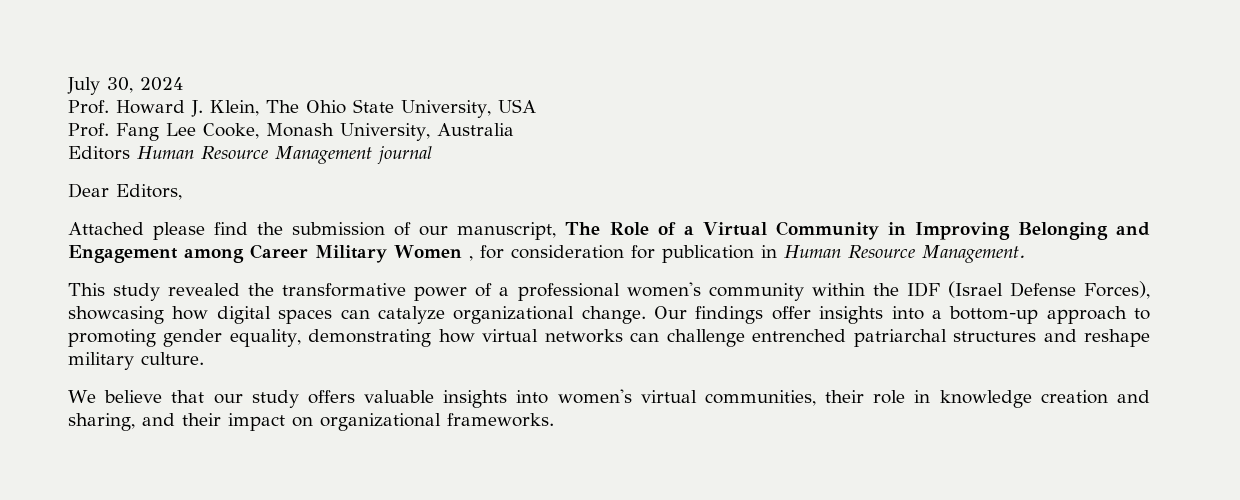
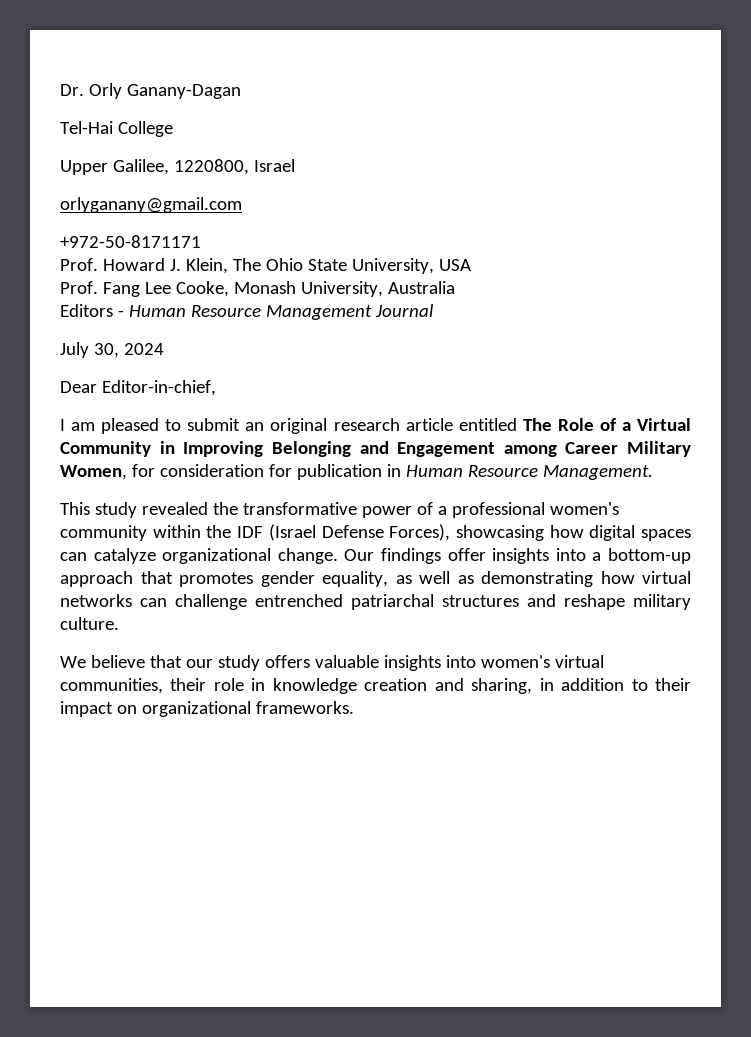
- July 30, 2024
+ Dr. Orly Ganany-Dagan
+ Tel-Hai College
+ Upper Galilee, 1220800, Israel
+ orlyganany@gmail.com
+ +972-50-8171171
- Editors Human Resource Management journal
- Dear Editors,
- Attached please find the submission of our manuscript, The Role of a Virtual Community in Improving Belonging and Engagement among Career Military Women , for consideration for publication in Human Resource Management.
+ Editors - Human Resource Management Journal
+ July 30, 2024
+ Dear Editor-in-chief,
+ I am pleased to submit an original research article entitled The Role of a Virtual Community in Improving Belonging and Engagement among Career Military Women, for consideration for publication in Human Resource Management.
- Our findings offer insights into a bottom-up approach to promoting gender equality, demonstrating how virtual networks can challenge entrenched patriarchal structures and reshape military culture.
+ Our findings offer insights into a bottom-up approach that promotes gender equality, as well as demonstrating how virtual networks can challenge entrenched patriarchal structures and reshape military culture.
- We believe that our study offers valuable insights into women's virtual communities, their role in knowledge creation and sharing, and their impact on organizational frameworks.
+ We believe that our study offers valuable insights into women's virtual communities, their role in knowledge creation and sharing, in addition to their impact on organizational frameworks.

